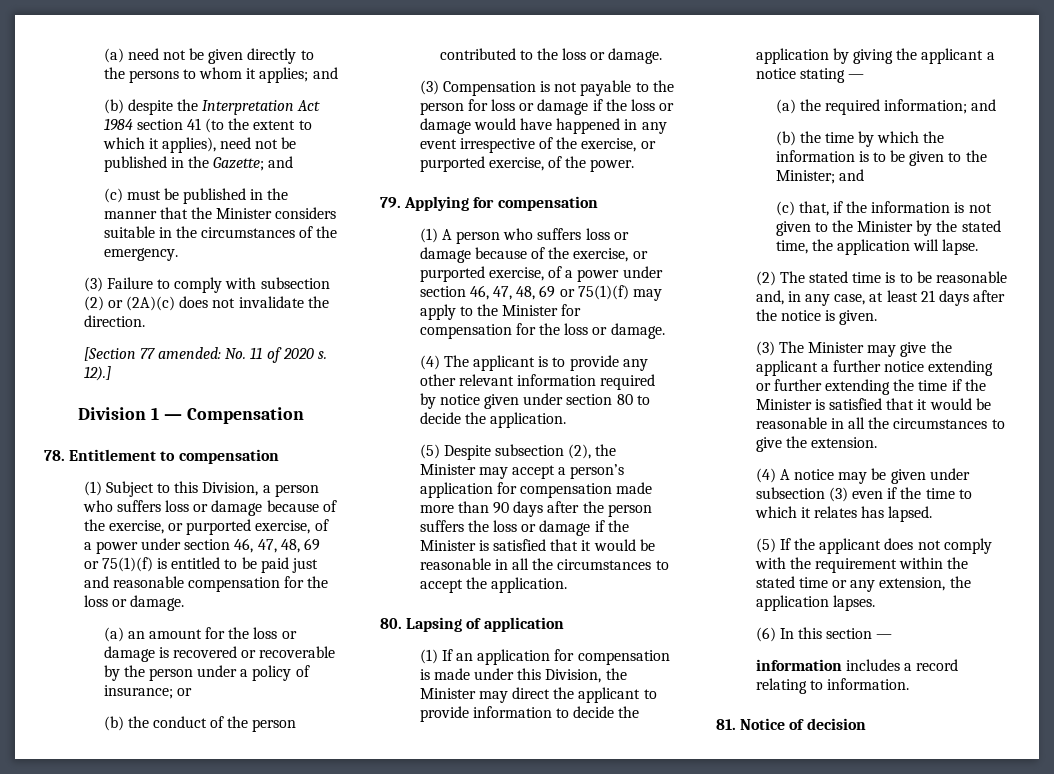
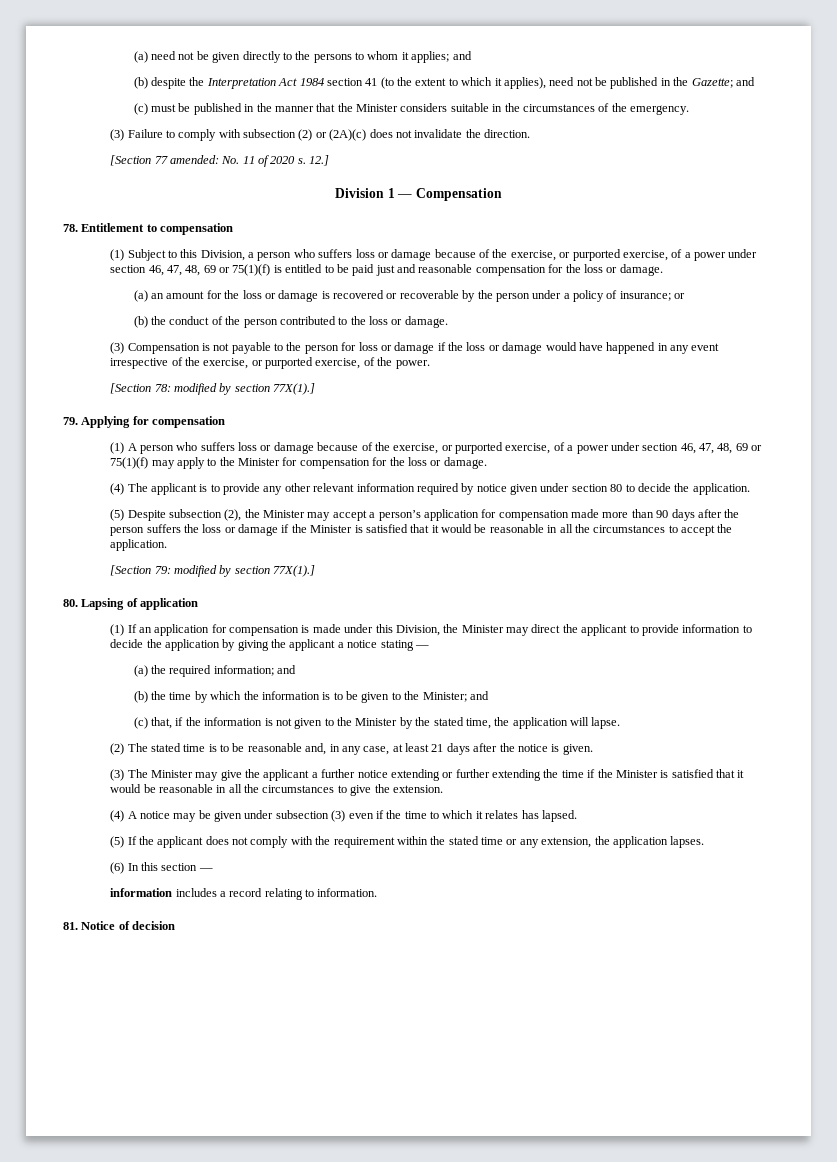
- 12).]
+ 12.]
+ [Section 78: modified by section 77X(1).]
+ [Section 79: modified by section 77X(1).]

